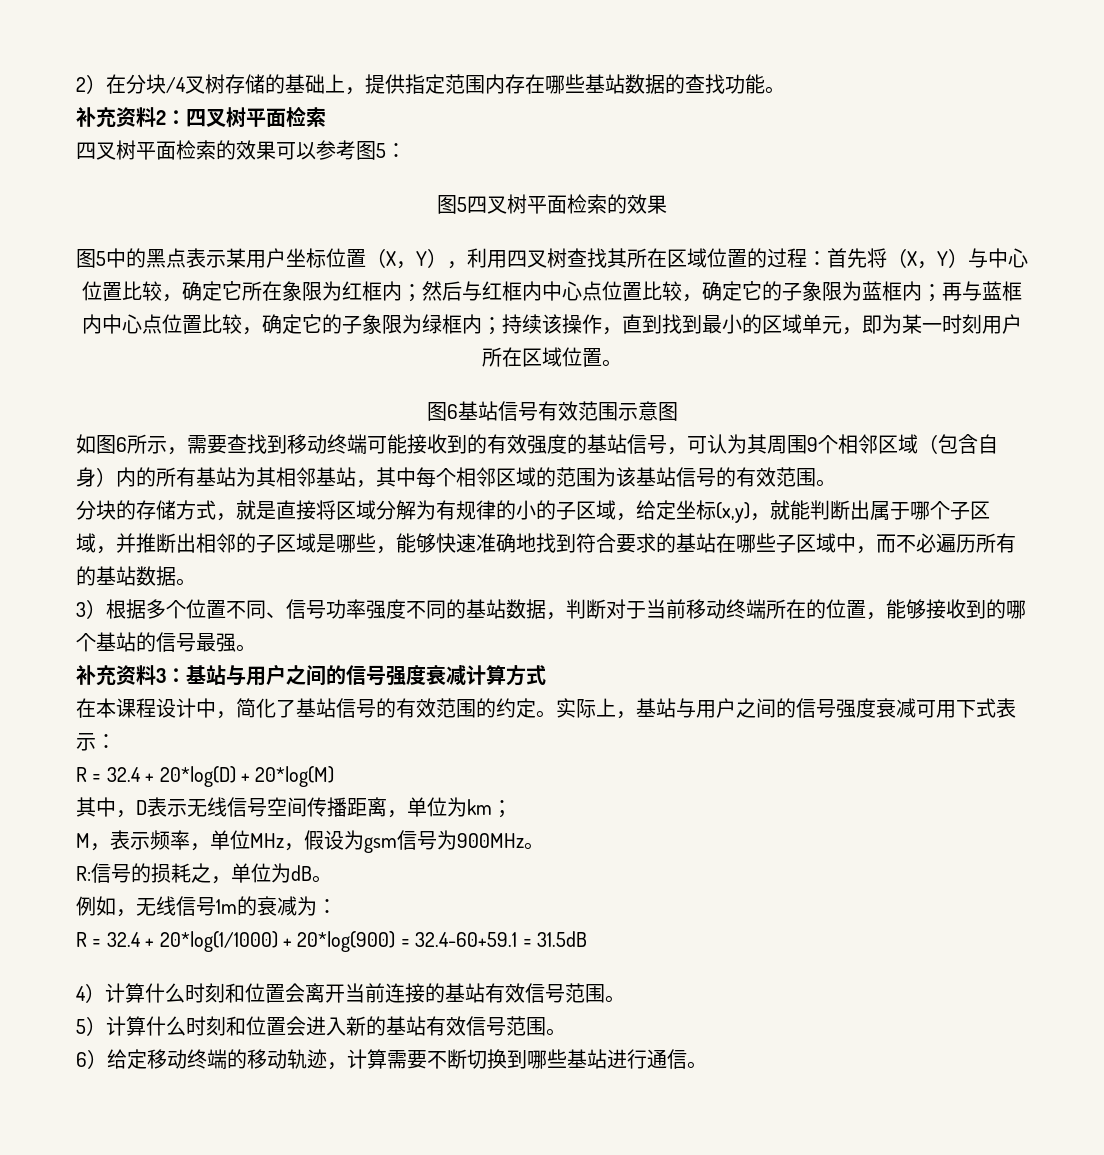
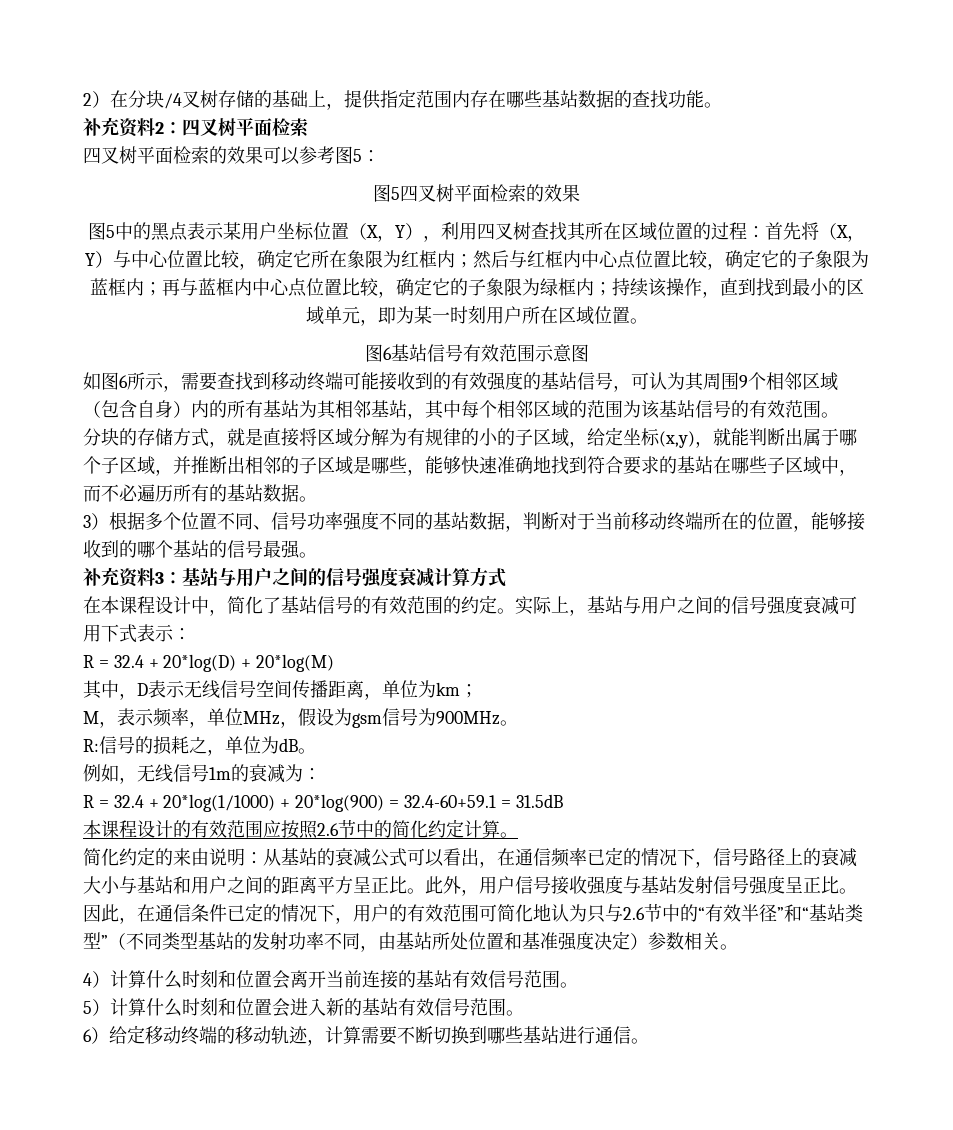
+ 本课程设计的有效范围应按照2.6节中的简化约定计算。
+ 简化约定的来由说明：从基站的衰减公式可以看出，在通信频率已定的情况下，信号路径上的衰减大小与基站和用户之间的距离平方呈正比。此外，用户信号接收强度与基站发射信号强度呈正比。因此，在通信条件已定的情况下，用户的有效范围可简化地认为只与2.6节中的“有效半径”和“基站类型”（不同类型基站的发射功率不同，由基站所处位置和基准强度决定）参数相关。

